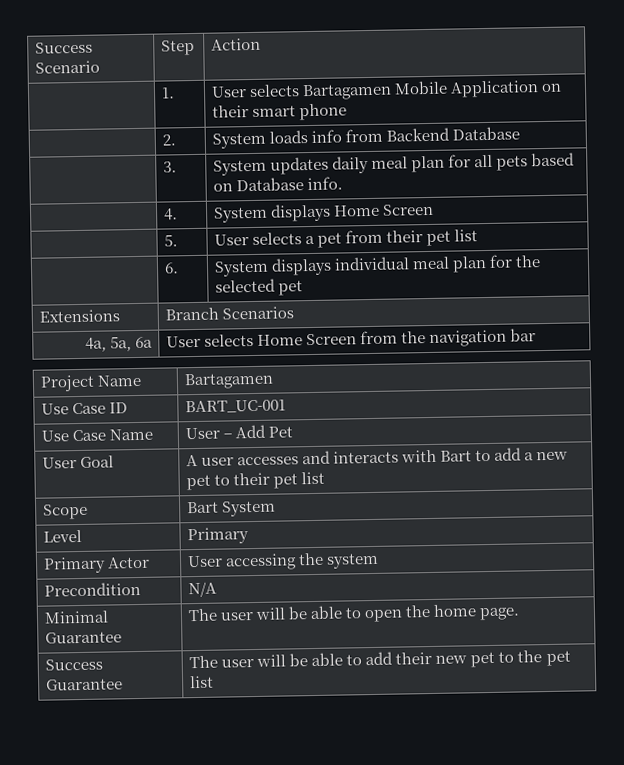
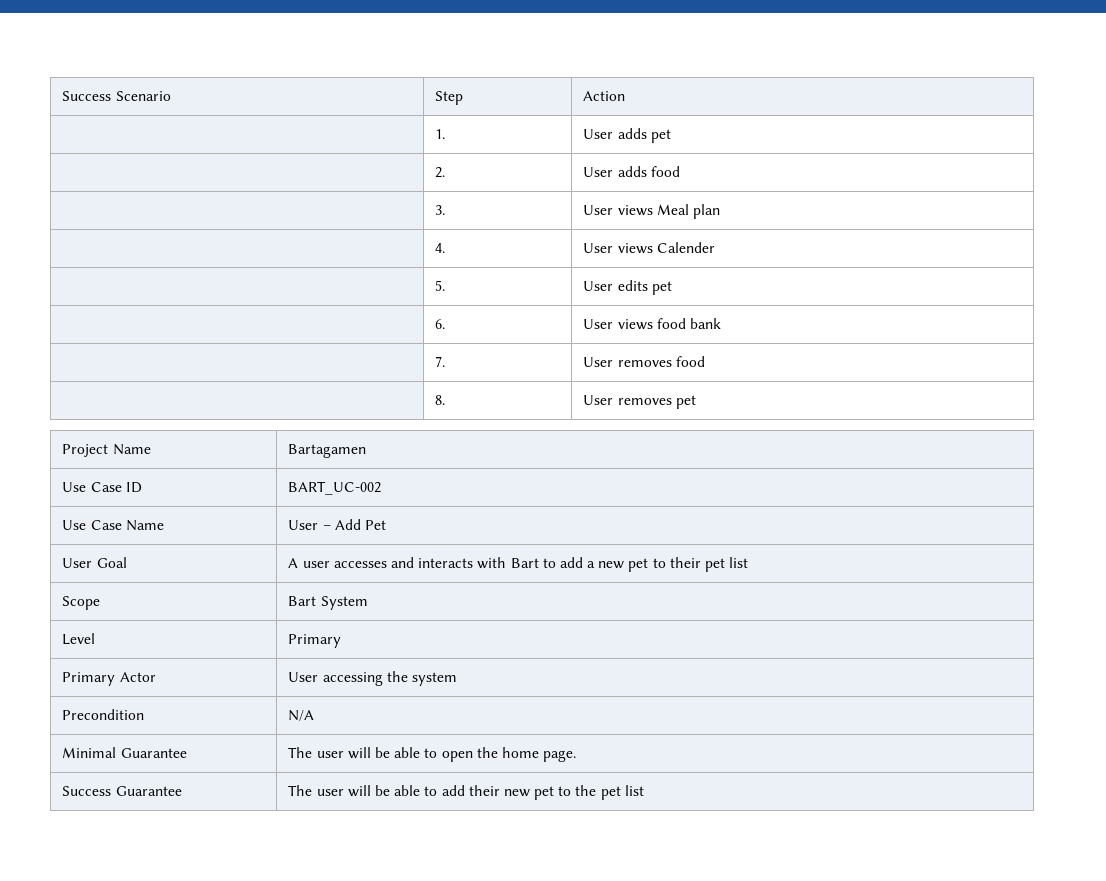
- | 1. | User selects Bartagamen Mobile Application on their smart phone
- | 2. | System loads info from Backend Database
- | 3. | System updates daily meal plan for all pets based on Database info.
- | 4. | System displays Home Screen
+ | 1. | User adds pet
+ | 2. | User adds food
+ | 3. | User views Meal plan
+ | 4. | User views Calender
- | 5. | User selects a pet from their pet list
- | 6. | System displays individual meal plan for the selected pet
- Extensions | Branch Scenarios
- 4a, 5a, 6a | User selects Home Screen from the navigation bar
+ | 5. | User edits pet
+ | 6. | User views food bank
+ | 7. | User removes food
+ | 8. | User removes pet
- Use Case ID | BART_UC-001
+ Use Case ID | BART_UC-002

